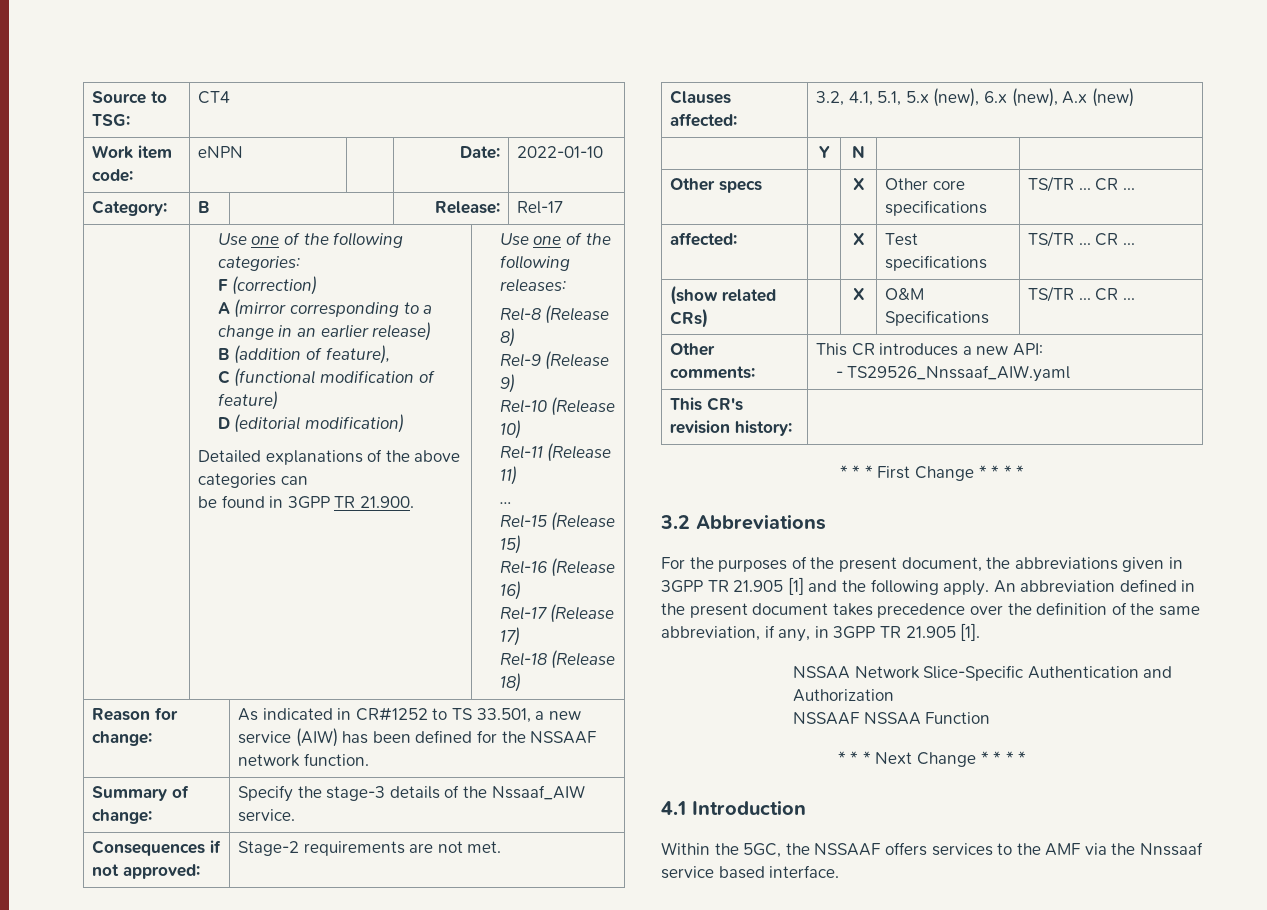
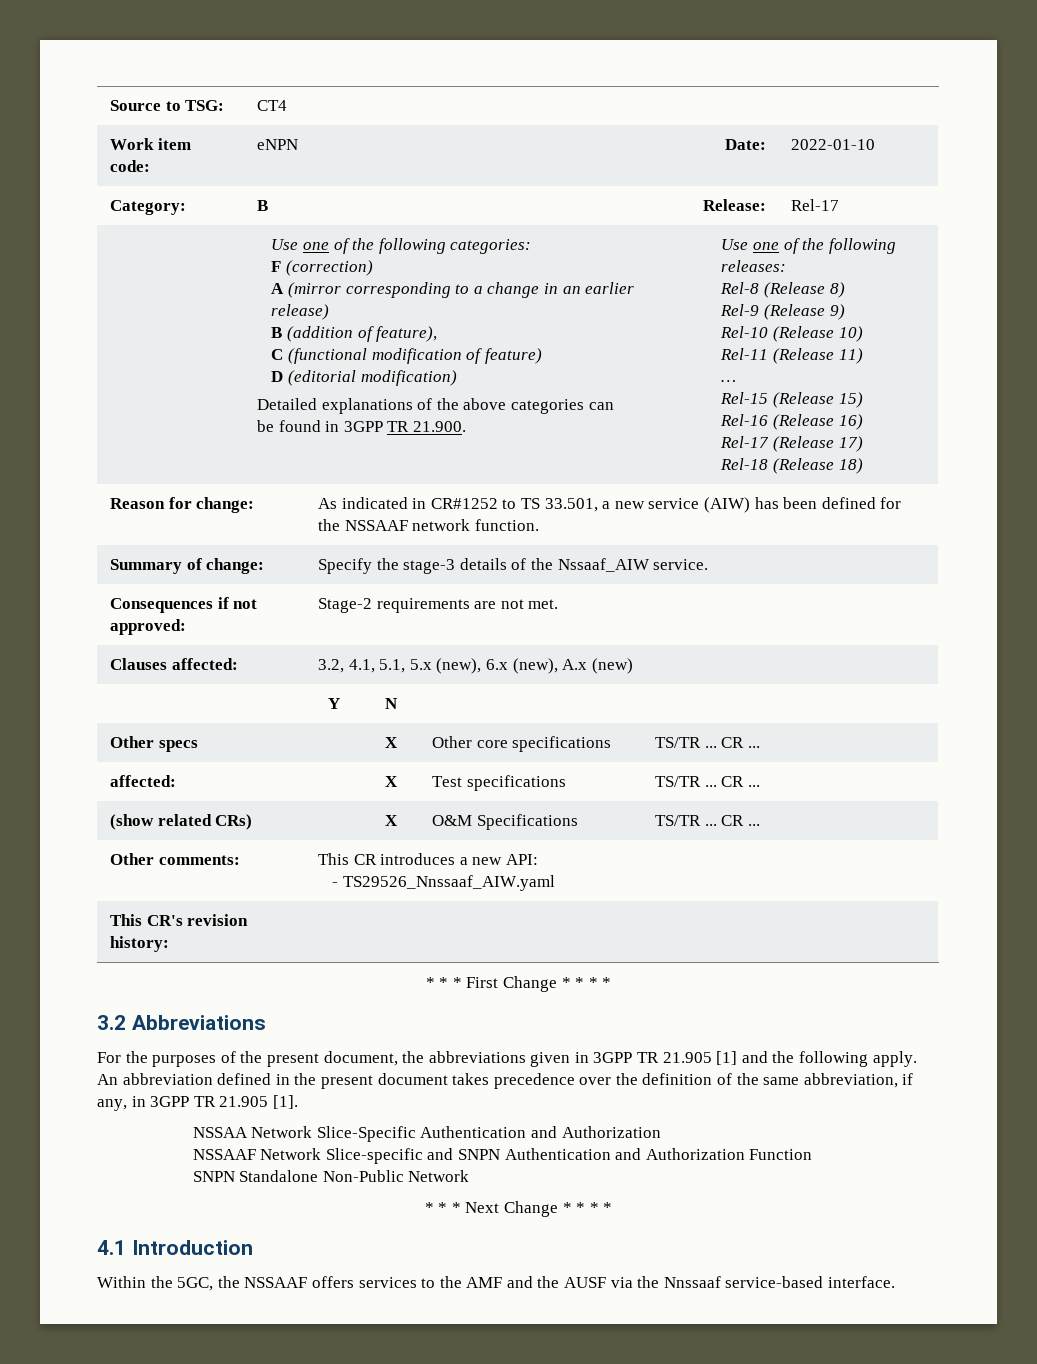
- NSSAAF NSSAA Function
+ NSSAAF Network Slice-specific and SNPN Authentication and Authorization Function
+ SNPN Standalone Non-Public Network
- Within the 5GC, the NSSAAF offers services to the AMF via the Nnssaaf service based interface.
+ Within the 5GC, the NSSAAF offers services to the AMF and the AUSF via the Nnssaaf service-based interface.

